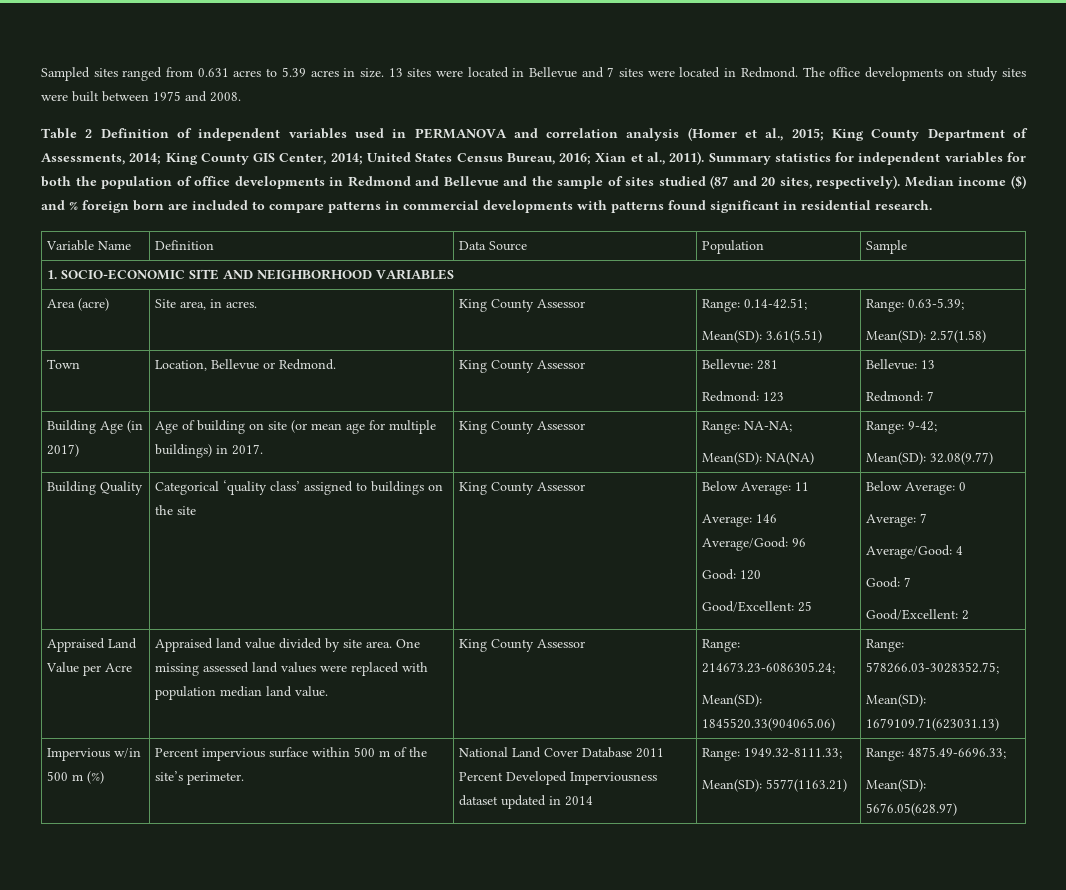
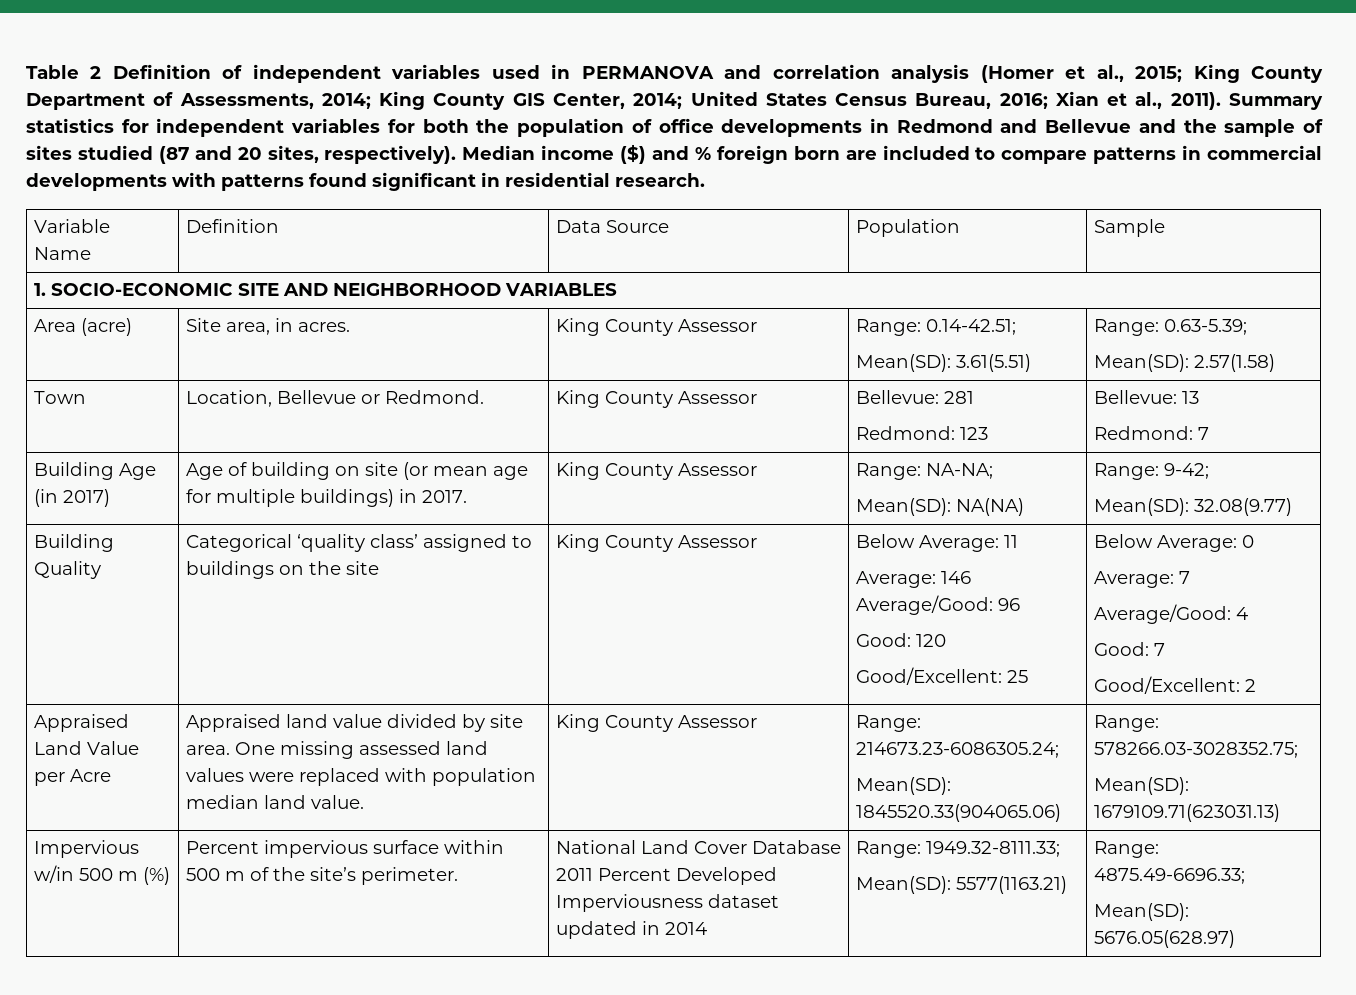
- Sampled sites ranged from 0.631 acres to 5.39 acres in size. 13 sites were located in Bellevue and 7 sites were located in Redmond. The office developments on study sites were built between 1975 and 2008.

